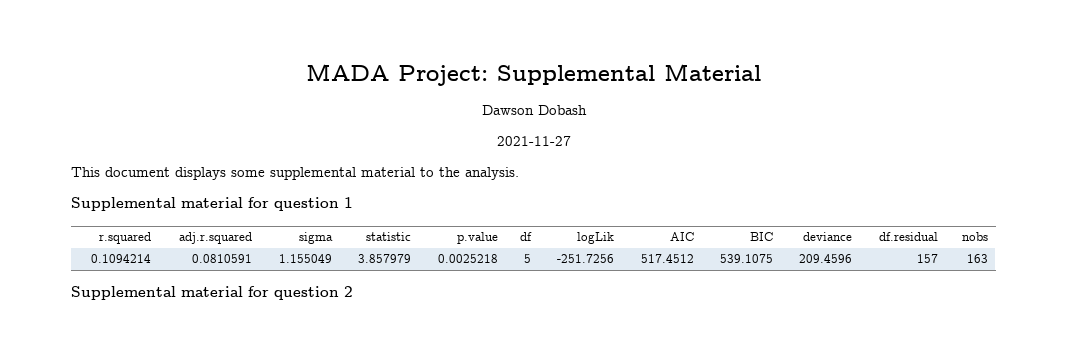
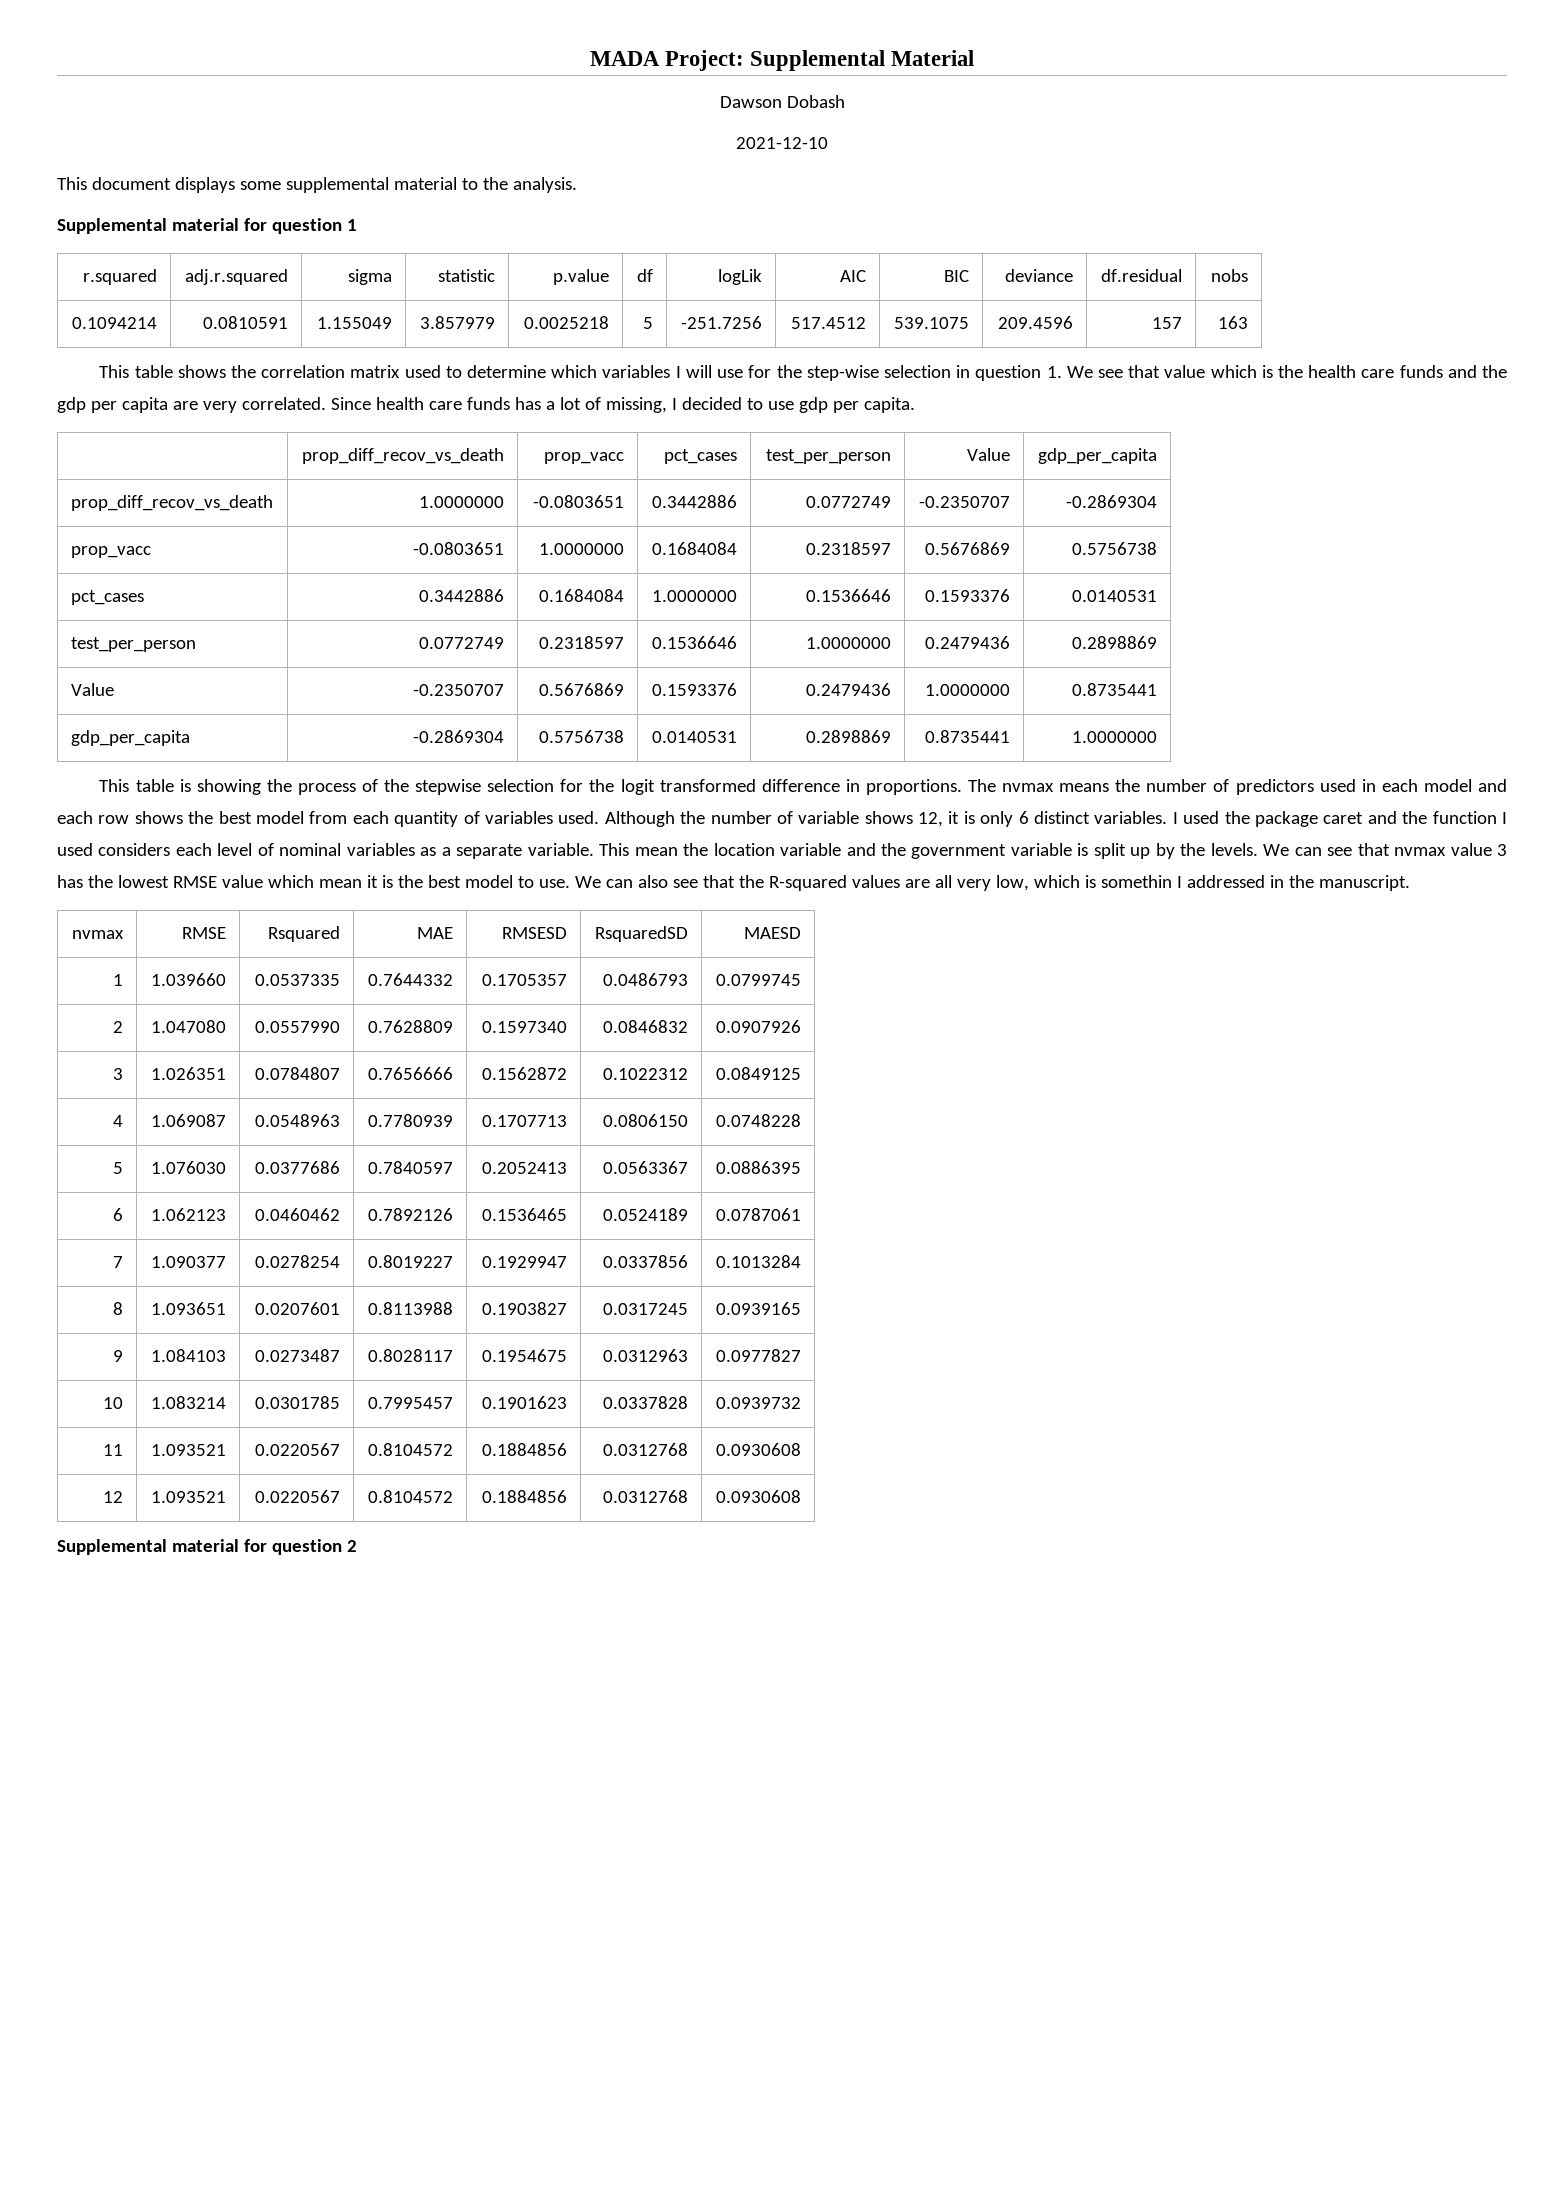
- 2021-11-27
+ 2021-12-10
+ This table shows the correlation matrix used to determine which variables I will use for the step-wise selection in question 1. We see that value which is the health care funds and the gdp per capita are very correlated. Since health care funds has a lot of missing, I decided to use gdp per capita.
+ | prop_diff_recov_vs_death | prop_vacc | pct_cases | test_per_person | Value | gdp_per_capita
+ prop_diff_recov_vs_death | 1.0000000 | -0.0803651 | 0.3442886 | 0.0772749 | -0.2350707 | -0.2869304
+ prop_vacc | -0.0803651 | 1.0000000 | 0.1684084 | 0.2318597 | 0.5676869 | 0.5756738
+ pct_cases | 0.3442886 | 0.1684084 | 1.0000000 | 0.1536646 | 0.1593376 | 0.0140531
+ test_per_person | 0.0772749 | 0.2318597 | 0.1536646 | 1.0000000 | 0.2479436 | 0.2898869
+ Value | -0.2350707 | 0.5676869 | 0.1593376 | 0.2479436 | 1.0000000 | 0.8735441
+ gdp_per_capita | -0.2869304 | 0.5756738 | 0.0140531 | 0.2898869 | 0.8735441 | 1.0000000
+ This table is showing the process of the stepwise selection for the logit transformed difference in proportions. The nvmax means the number of predictors used in each model and each row shows the best model from each quantity of variables used. Although the number of variable shows 12, it is only 6 distinct variables. I used the package caret and the function I used considers each level of nominal variables as a separate variable. This mean the location variable and the government variable is split up by the levels. We can see that nvmax value 3 has the lowest RMSE value which mean it is the best model to use. We can also see that the R-squared values are all very low, which is somethin I addressed in the manuscript.
+ nvmax | RMSE | Rsquared | MAE | RMSESD | RsquaredSD | MAESD
+ 1 | 1.039660 | 0.0537335 | 0.7644332 | 0.1705357 | 0.0486793 | 0.0799745
+ 2 | 1.047080 | 0.0557990 | 0.7628809 | 0.1597340 | 0.0846832 | 0.0907926
+ 3 | 1.026351 | 0.0784807 | 0.7656666 | 0.1562872 | 0.1022312 | 0.0849125
+ 4 | 1.069087 | 0.0548963 | 0.7780939 | 0.1707713 | 0.0806150 | 0.0748228
+ 5 | 1.076030 | 0.0377686 | 0.7840597 | 0.2052413 | 0.0563367 | 0.0886395
+ 6 | 1.062123 | 0.0460462 | 0.7892126 | 0.1536465 | 0.0524189 | 0.0787061
+ 7 | 1.090377 | 0.0278254 | 0.8019227 | 0.1929947 | 0.0337856 | 0.1013284
+ 8 | 1.093651 | 0.0207601 | 0.8113988 | 0.1903827 | 0.0317245 | 0.0939165
+ 9 | 1.084103 | 0.0273487 | 0.8028117 | 0.1954675 | 0.0312963 | 0.0977827
+ 10 | 1.083214 | 0.0301785 | 0.7995457 | 0.1901623 | 0.0337828 | 0.0939732
+ 11 | 1.093521 | 0.0220567 | 0.8104572 | 0.1884856 | 0.0312768 | 0.0930608
+ 12 | 1.093521 | 0.0220567 | 0.8104572 | 0.1884856 | 0.0312768 | 0.0930608

